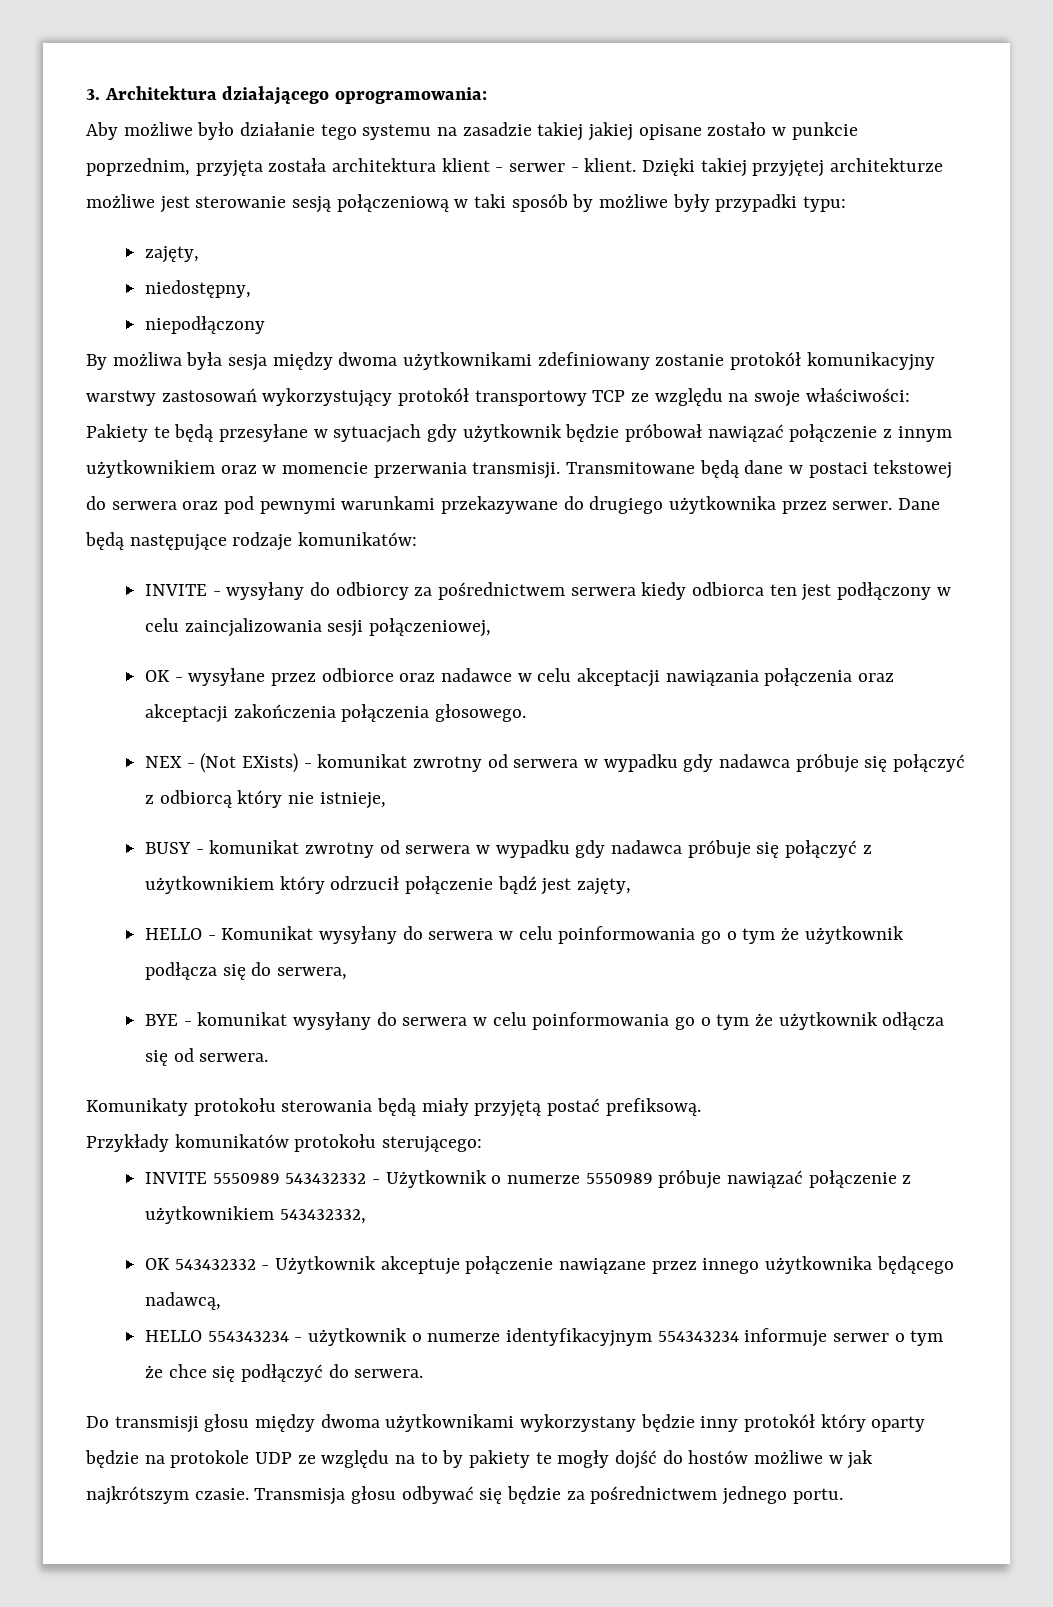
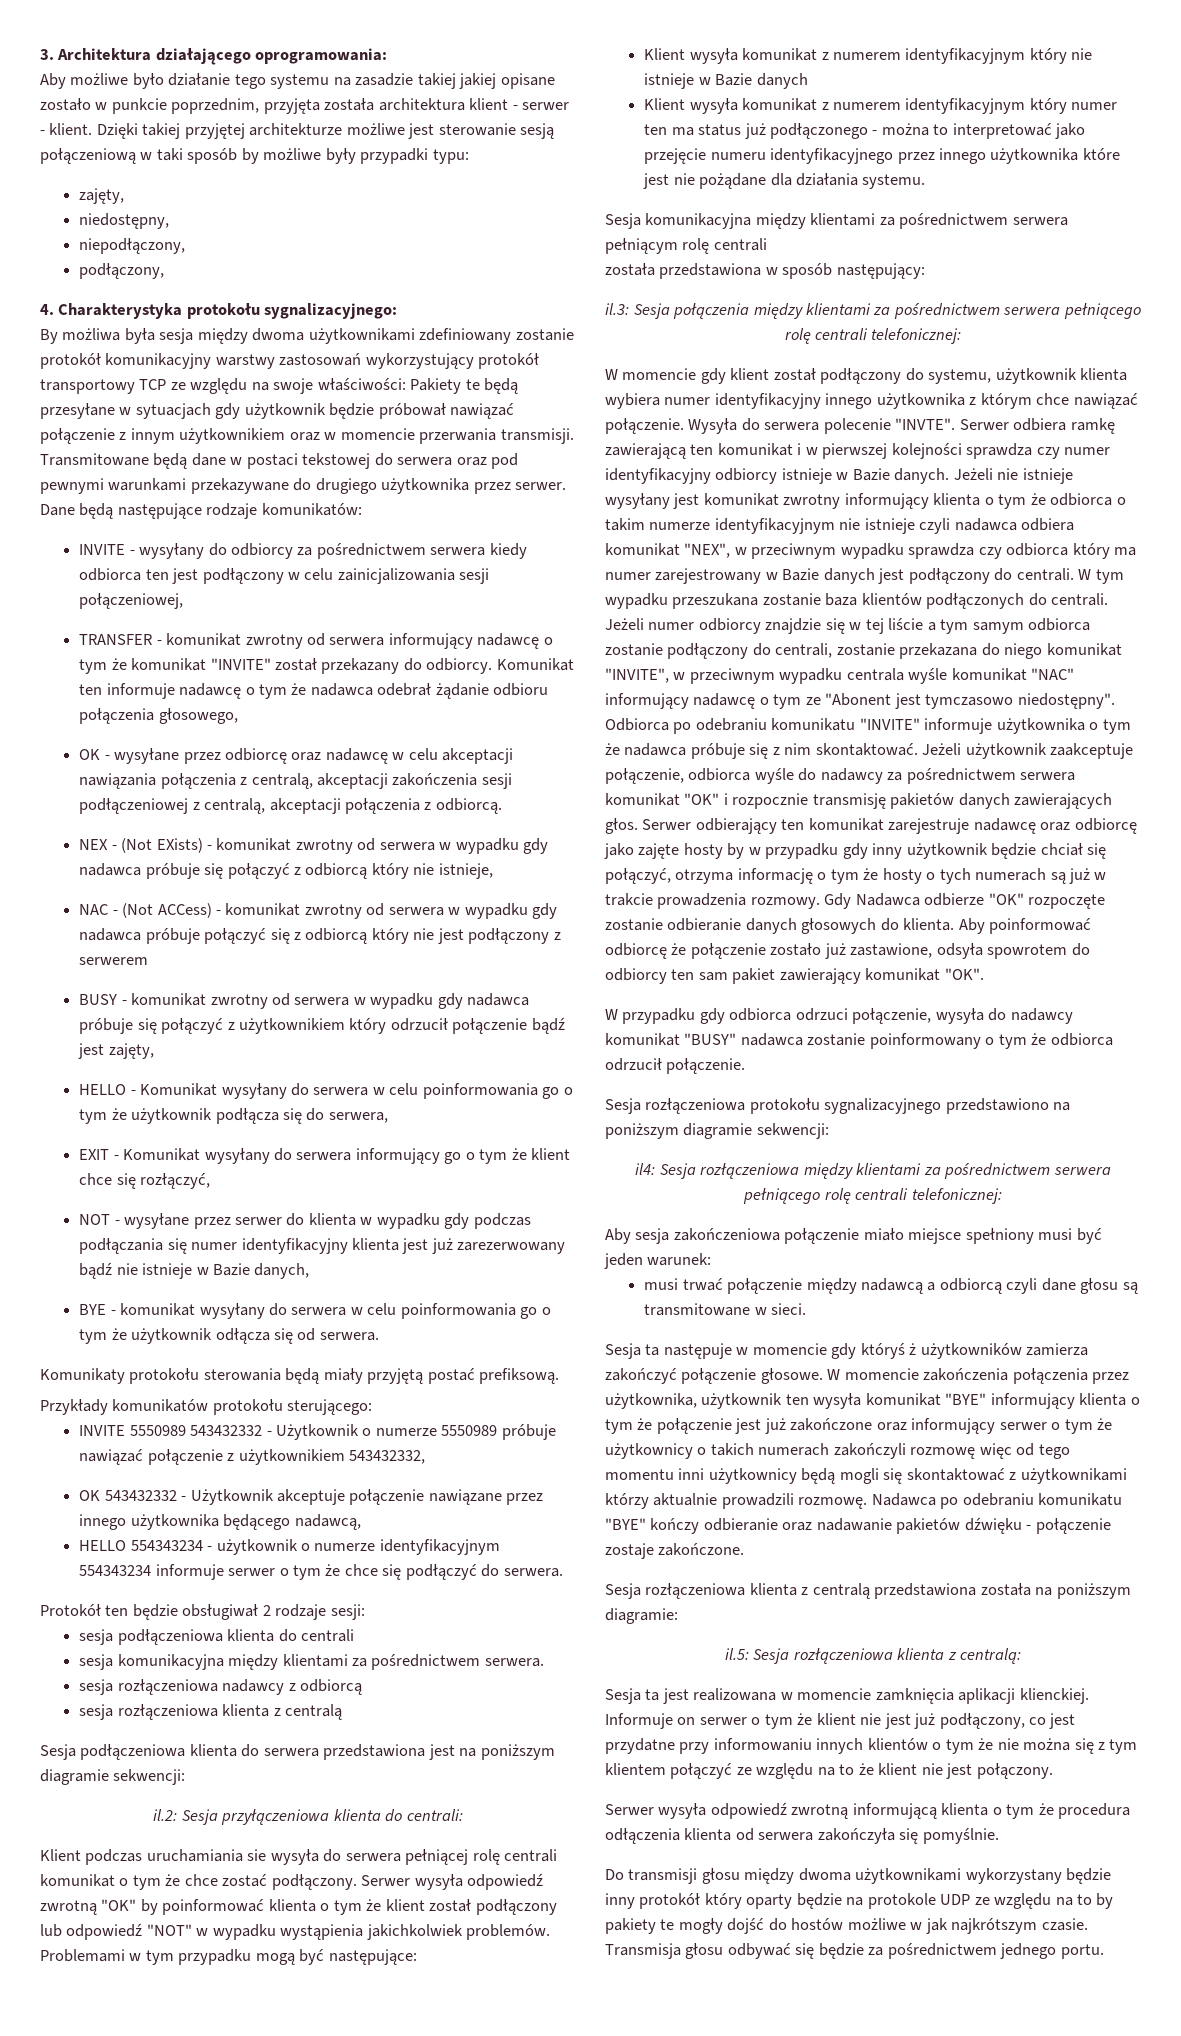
- niepodłączony
+ niepodłączony,
+ podłączony,
+ 4. Charakterystyka protokołu sygnalizacyjnego:
- INVITE - wysyłany do odbiorcy za pośrednictwem serwera kiedy odbiorca ten jest podłączony w celu zaincjalizowania sesji połączeniowej,
+ INVITE - wysyłany do odbiorcy za pośrednictwem serwera kiedy odbiorca ten jest podłączony w celu zainicjalizowania sesji połączeniowej,
+ TRANSFER - komunikat zwrotny od serwera informujący nadawcę o tym że komunikat "INVITE" został przekazany do odbiorcy. Komunikat ten informuje nadawcę o tym że nadawca odebrał żądanie odbioru połączenia głosowego,
- OK - wysyłane przez odbiorce oraz nadawce w celu akceptacji nawiązania połączenia oraz akceptacji zakończenia połączenia głosowego.
+ OK - wysyłane przez odbiorcę oraz nadawcę w celu akceptacji nawiązania połączenia z centralą, akceptacji zakończenia sesji podłączeniowej z centralą, akceptacji połączenia z odbiorcą.
+ NAC - (Not ACCess) - komunikat zwrotny od serwera w wypadku gdy nadawca próbuje połączyć się z odbiorcą który nie jest podłączony z serwerem
+ EXIT - Komunikat wysyłany do serwera informujący go o tym że klient chce się rozłączyć,
+ NOT - wysyłane przez serwer do klienta w wypadku gdy podczas podłączania się numer identyfikacyjny klienta jest już zarezerwowany bądź nie istnieje w Bazie danych,
+ Protokół ten będzie obsługiwał 2 rodzaje sesji:
+ sesja podłączeniowa klienta do centrali
+ sesja komunikacyjna między klientami za pośrednictwem serwera.
+ sesja rozłączeniowa nadawcy z odbiorcą
+ sesja rozłączeniowa klienta z centralą
+ Sesja podłączeniowa klienta do serwera przedstawiona jest na poniższym diagramie sekwencji:
+ il.2: Sesja przyłączeniowa klienta do centrali:
+ Klient podczas uruchamiania sie wysyła do serwera pełniącej rolę centrali komunikat o tym że chce zostać podłączony. Serwer wysyła odpowiedź zwrotną "OK" by poinformować klienta o tym że klient został podłączony lub odpowiedź "NOT" w wypadku wystąpienia jakichkolwiek problemów. Problemami w tym przypadku mogą być następujące:
+ Klient wysyła komunikat z numerem identyfikacyjnym który nie istnieje w Bazie danych
+ Klient wysyła komunikat z numerem identyfikacyjnym który numer ten ma status już podłączonego - można to interpretować jako przejęcie numeru identyfikacyjnego przez innego użytkownika które jest nie pożądane dla działania systemu.
+ Sesja komunikacyjna między klientami za pośrednictwem serwera pełniącym rolę centrali
+ została przedstawiona w sposób następujący:
+ il.3: Sesja połączenia między klientami za pośrednictwem serwera pełniącego rolę centrali telefonicznej:
+ W momencie gdy klient został podłączony do systemu, użytkownik klienta wybiera numer identyfikacyjny innego użytkownika z którym chce nawiązać połączenie. Wysyła do serwera polecenie "INVTE". Serwer odbiera ramkę zawierającą ten komunikat i w pierwszej kolejności sprawdza czy numer identyfikacyjny odbiorcy istnieje w Bazie danych. Jeżeli nie istnieje wysyłany jest komunikat zwrotny informujący klienta o tym że odbiorca o takim numerze identyfikacyjnym nie istnieje czyli nadawca odbiera komunikat "NEX", w przeciwnym wypadku sprawdza czy odbiorca który ma numer zarejestrowany w Bazie danych jest podłączony do centrali. W tym wypadku przeszukana zostanie baza klientów podłączonych do centrali. Jeżeli numer odbiorcy znajdzie się w tej liście a tym samym odbiorca zostanie podłączony do centrali, zostanie przekazana do niego komunikat "INVITE", w przeciwnym wypadku centrala wyśle komunikat "NAC" informujący nadawcę o tym ze "Abonent jest tymczasowo niedostępny". Odbiorca po odebraniu komunikatu "INVITE" informuje użytkownika o tym że nadawca próbuje się z nim skontaktować. Jeżeli użytkownik zaakceptuje połączenie, odbiorca wyśle do nadawcy za pośrednictwem serwera komunikat "OK" i rozpocznie transmisję pakietów danych zawierających głos. Serwer odbierający ten komunikat zarejestruje nadawcę oraz odbiorcę jako zajęte hosty by w przypadku gdy inny użytkownik będzie chciał się połączyć, otrzyma informację o tym że hosty o tych numerach są już w trakcie prowadzenia rozmowy. Gdy Nadawca odbierze "OK" rozpoczęte zostanie odbieranie danych głosowych do klienta. Aby poinformować odbiorcę że połączenie zostało już zastawione, odsyła spowrotem do odbiorcy ten sam pakiet zawierający komunikat "OK".
+ W przypadku gdy odbiorca odrzuci połączenie, wysyła do nadawcy komunikat "BUSY" nadawca zostanie poinformowany o tym że odbiorca odrzucił połączenie.
+ Sesja rozłączeniowa protokołu sygnalizacyjnego przedstawiono na poniższym diagramie sekwencji:
+ il4: Sesja rozłączeniowa między klientami za pośrednictwem serwera pełniącego rolę centrali telefonicznej:
+ Aby sesja zakończeniowa połączenie miało miejsce spełniony musi być jeden warunek:
+ musi trwać połączenie między nadawcą a odbiorcą czyli dane głosu są transmitowane w sieci.
+ Sesja ta następuje w momencie gdy któryś ż użytkowników zamierza zakończyć połączenie głosowe. W momencie zakończenia połączenia przez użytkownika, użytkownik ten wysyła komunikat "BYE" informujący klienta o tym że połączenie jest już zakończone oraz informujący serwer o tym że użytkownicy o takich numerach zakończyli rozmowę więc od tego momentu inni użytkownicy będą mogli się skontaktować z użytkownikami którzy aktualnie prowadzili rozmowę. Nadawca po odebraniu komunikatu "BYE" kończy odbieranie oraz nadawanie pakietów dźwięku - połączenie zostaje zakończone.
+ Sesja rozłączeniowa klienta z centralą przedstawiona została na poniższym diagramie:
+ il.5: Sesja rozłączeniowa klienta z centralą:
+ Sesja ta jest realizowana w momencie zamknięcia aplikacji klienckiej. Informuje on serwer o tym że klient nie jest już podłączony, co jest przydatne przy informowaniu innych klientów o tym że nie można się z tym klientem połączyć ze względu na to że klient nie jest połączony.
+ Serwer wysyła odpowiedź zwrotną informującą klienta o tym że procedura odłączenia klienta od serwera zakończyła się pomyślnie.

